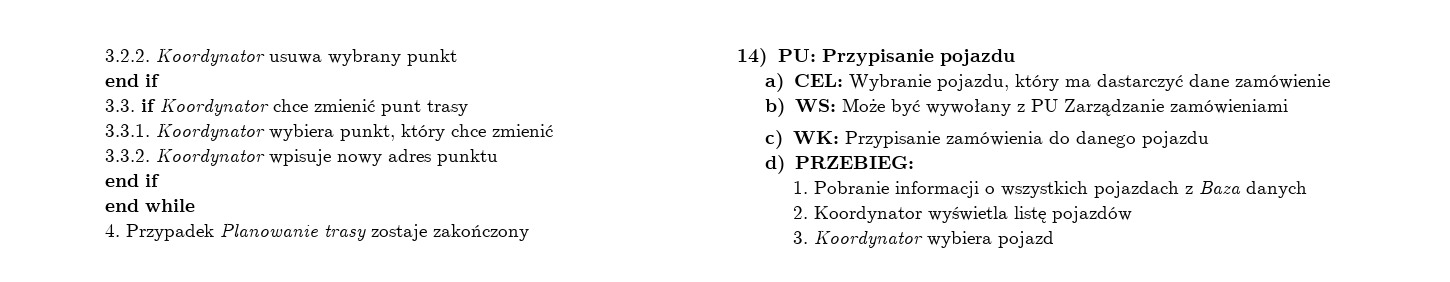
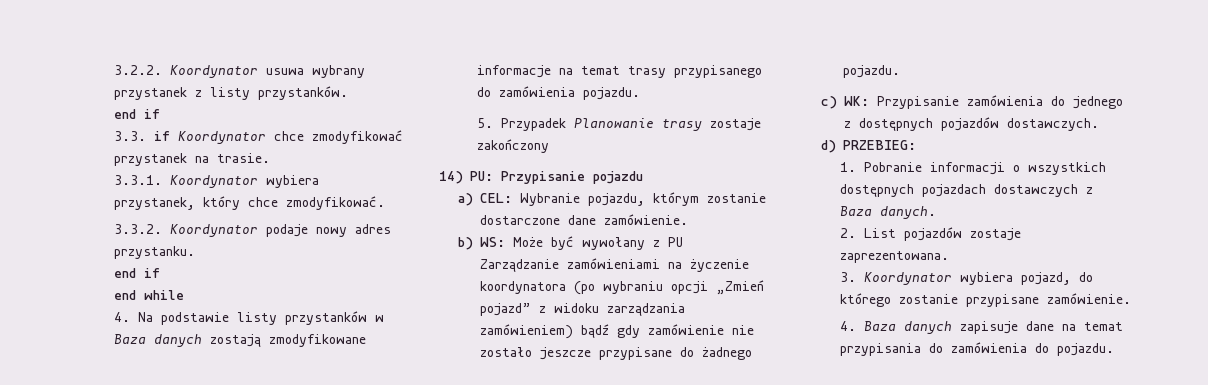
- 3.2.2. Koordynator usuwa wybrany punkt
+ 3.2.2. Koordynator usuwa wybrany przystanek z listy przystanków.
- 3.3. if Koordynator chce zmienić punt trasy
+ 3.3. if Koordynator chce zmodyfikować przystanek na trasie.
- 3.3.1. Koordynator wybiera punkt, który chce zmienić
+ 3.3.1. Koordynator wybiera przystanek, który chce zmodyfikować.
- 3.3.2. Koordynator wpisuje nowy adres punktu
+ 3.3.2. Koordynator podaje nowy adres przystanku.
- 4. Przypadek Planowanie trasy zostaje zakończony
+ 4. Na podstawie listy przystanków w Baza danych zostają zmodyfikowane informacje na temat trasy przypisanego do zamówienia pojazdu.
+ 5. Przypadek Planowanie trasy zostaje zakończony
- a) CEL: Wybranie pojazdu, który ma dastarczyć dane zamówienie
+ a) CEL: Wybranie pojazdu, którym zostanie dostarczone dane zamówienie.
- b) WS: Może być wywołany z PU Zarządzanie zamówieniami
+ b) WS: Może być wywołany z PU Zarządzanie zamówieniami na życzenie koordynatora (po wybraniu opcji „Zmień pojazd” z widoku zarządzania zamówieniem) bądź gdy zamówienie nie zostało jeszcze przypisane do żadnego pojazdu.
- c) WK: Przypisanie zamówienia do danego pojazdu
+ c) WK: Przypisanie zamówienia do jednego z dostępnych pojazdów dostawczych.
- 1. Pobranie informacji o wszystkich pojazdach z Baza danych
+ 1. Pobranie informacji o wszystkich dostępnych pojazdach dostawczych z Baza danych.
- 2. Koordynator wyświetla listę pojazdów
+ 2. List pojazdów zostaje zaprezentowana.
- 3. Koordynator wybiera pojazd
+ 3. Koordynator wybiera pojazd, do którego zostanie przypisane zamówienie.
+ 4. Baza danych zapisuje dane na temat przypisania do zamówienia do pojazdu.

